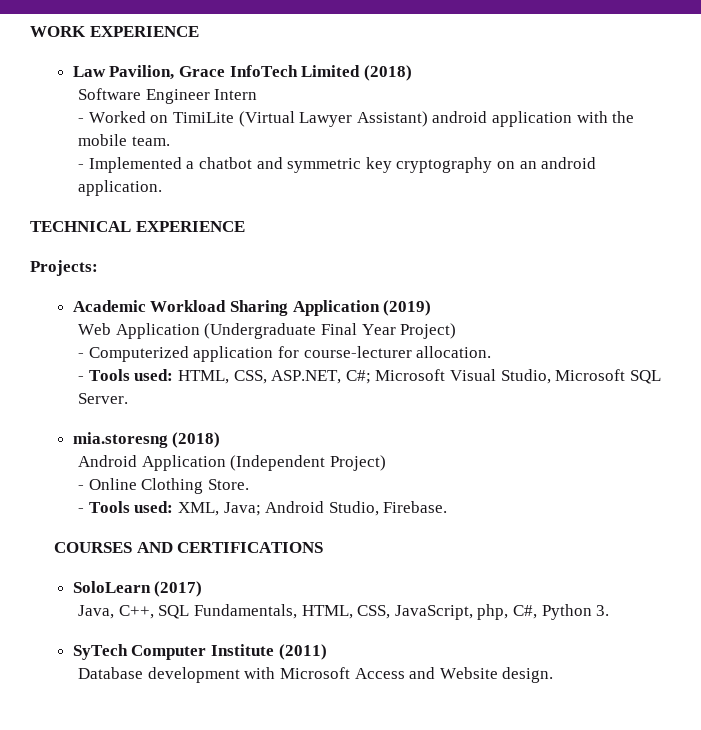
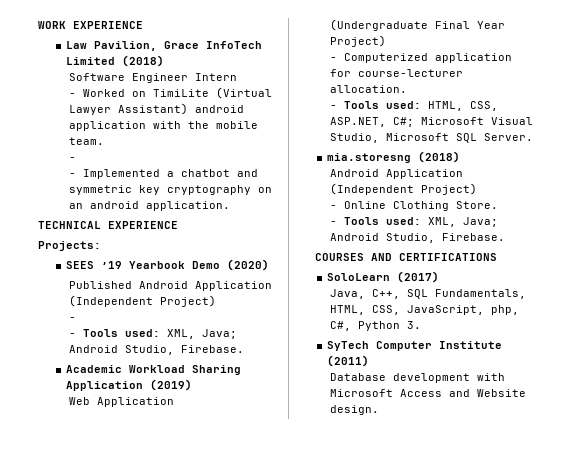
  - Worked on TimiLite (Virtual Lawyer Assistant) android application with the mobile team.
+ -
+ SEES ’19 Yearbook Demo (2020)
+ Published Android Application (Independent Project)
+ -
+ - Tools used: XML, Java; Android Studio, Firebase.

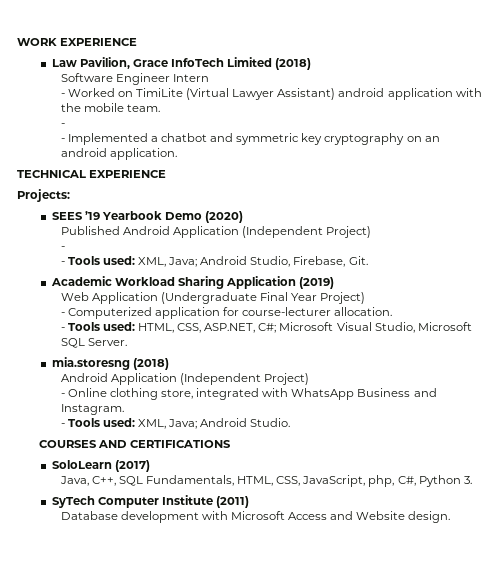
  Published Android Application (Independent Project)
  -
- - Tools used: XML, Java; Android Studio, Firebase.
+ - Tools used: XML, Java; Android Studio, Firebase, Git.
- - Online Clothing Store.
- - Tools used: XML, Java; Android Studio, Firebase.
+ - Online clothing store, integrated with WhatsApp Business and Instagram.
+ - Tools used: XML, Java; Android Studio.

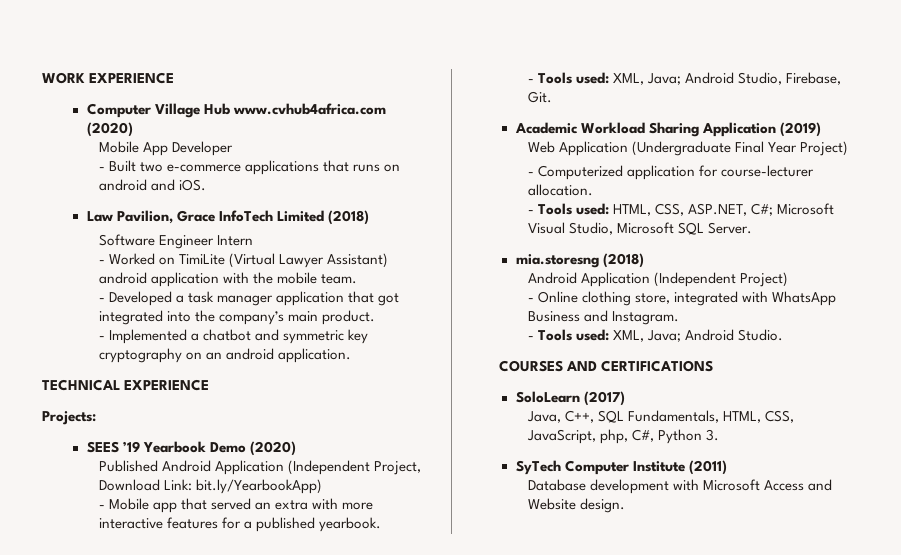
+ Computer Village Hub www.cvhub4africa.com (2020)
+ Mobile App Developer
+ - Built two e-commerce applications that runs on android and iOS.
  - Worked on TimiLite (Virtual Lawyer Assistant) android application with the mobile team.
- -
+ - Developed a task manager application that got integrated into the company’s main product.
- Published Android Application (Independent Project)
- -
+ Published Android Application (Independent Project, Download Link: bit.ly/YearbookApp)
+ - Mobile app that served an extra with more interactive features for a published yearbook.

